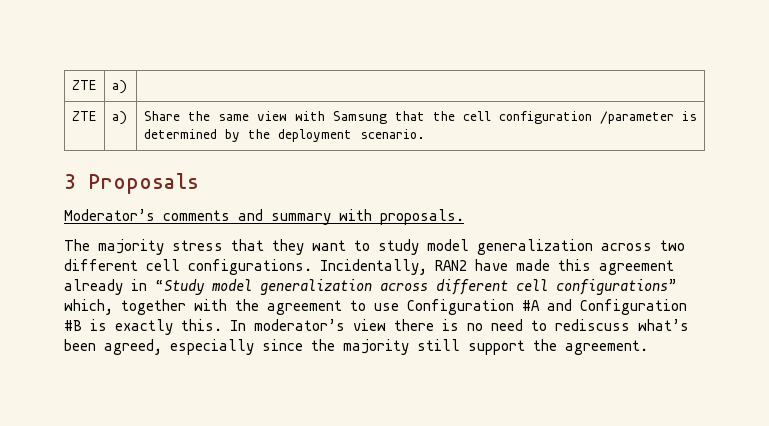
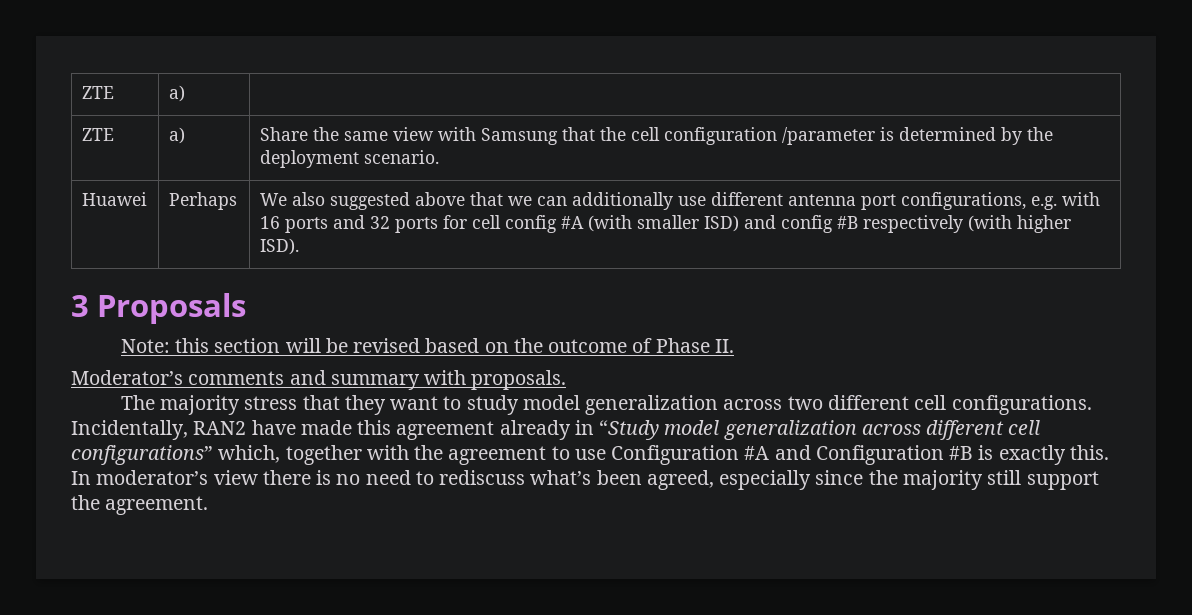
+ Huawei | Perhaps | We also suggested above that we can additionally use different antenna port configurations, e.g. with 16 ports and 32 ports for cell config #A (with smaller ISD) and config #B respectively (with higher ISD).
  3 Proposals
+ Note: this section will be revised based on the outcome of Phase II.

